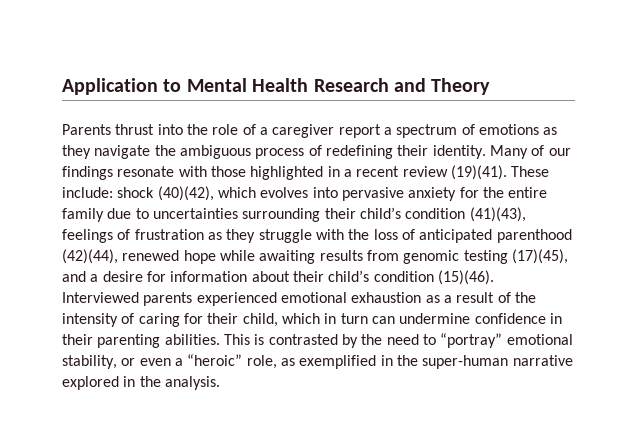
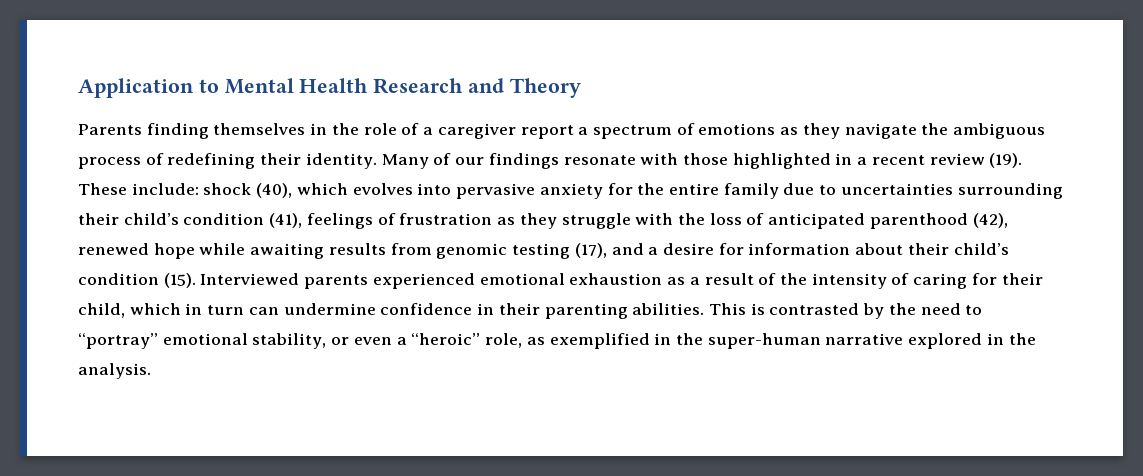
- Parents thrust into the role of a caregiver report a spectrum of emotions as they navigate the ambiguous process of redefining their identity.
+ Parents finding themselves in the role of a caregiver report a spectrum of emotions as they navigate the ambiguous process of redefining their identity.
- Many of our findings resonate with those highlighted in a recent review (19)(41).
+ Many of our findings resonate with those highlighted in a recent review (19).
- These include: shock (40)(42), which evolves into pervasive anxiety for the entire family due to uncertainties surrounding their child’s condition (41)(43), feelings of frustration as they struggle with the loss of anticipated parenthood (42)(44), renewed hope while awaiting results from genomic testing (17)(45), and a desire for information about their child’s condition (15)(46).
+ These include: shock (40), which evolves into pervasive anxiety for the entire family due to uncertainties surrounding their child’s condition (41), feelings of frustration as they struggle with the loss of anticipated parenthood (42), renewed hope while awaiting results from genomic testing (17), and a desire for information about their child’s condition (15).

